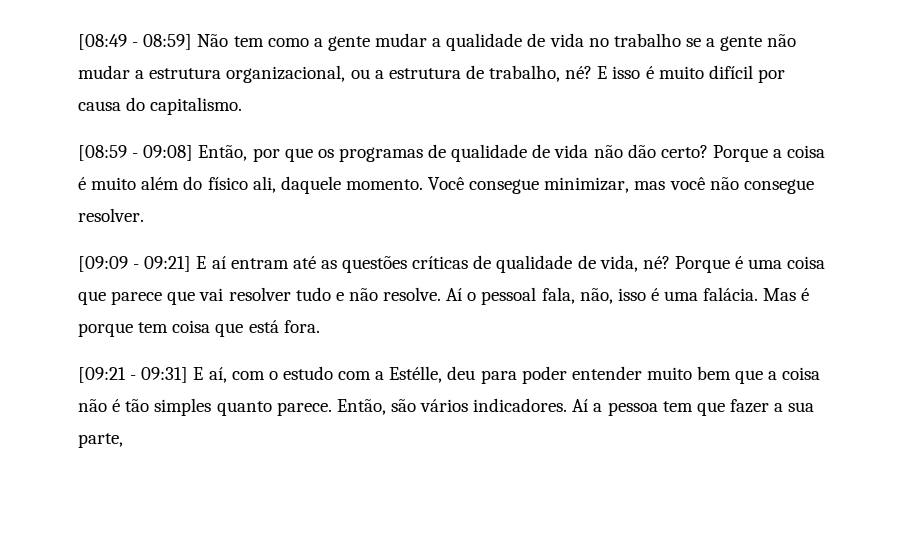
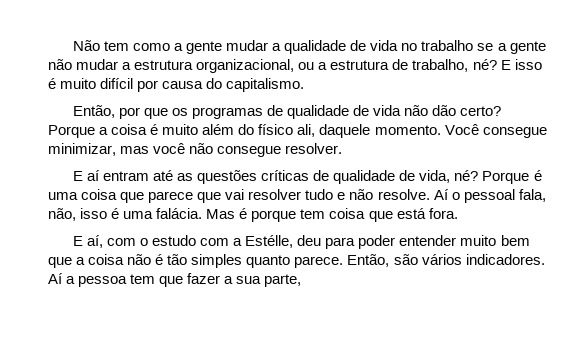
- [08:49 - 08:59] Não tem como a gente mudar a qualidade de vida no trabalho se a gente não mudar a estrutura organizacional, ou a estrutura de trabalho, né?
+ Não tem como a gente mudar a qualidade de vida no trabalho se a gente não mudar a estrutura organizacional, ou a estrutura de trabalho, né?
- [08:59 - 09:08] Então, por que os programas de qualidade de vida não dão certo?
+ Então, por que os programas de qualidade de vida não dão certo?
- [09:09 - 09:21] E aí entram até as questões críticas de qualidade de vida, né?
+ E aí entram até as questões críticas de qualidade de vida, né?
- [09:21 - 09:31] E aí, com o estudo com a Estélle, deu para poder entender muito bem que a coisa não é tão simples quanto parece.
+ E aí, com o estudo com a Estélle, deu para poder entender muito bem que a coisa não é tão simples quanto parece.

